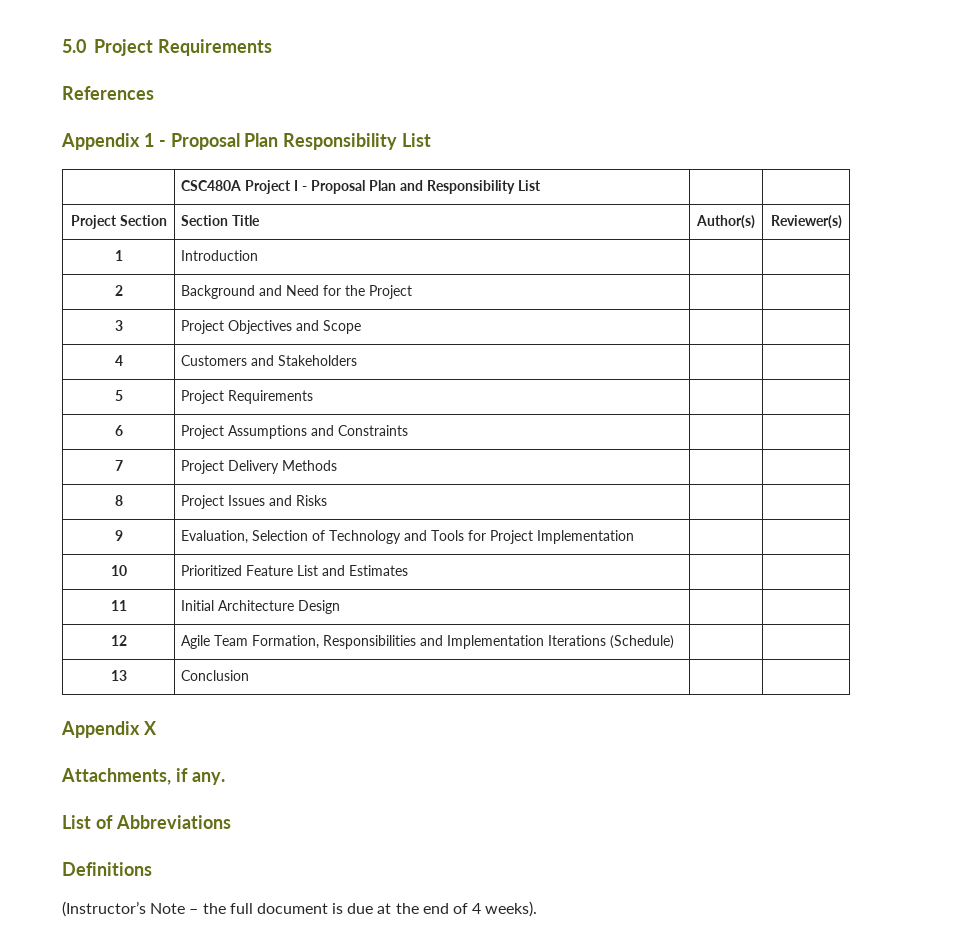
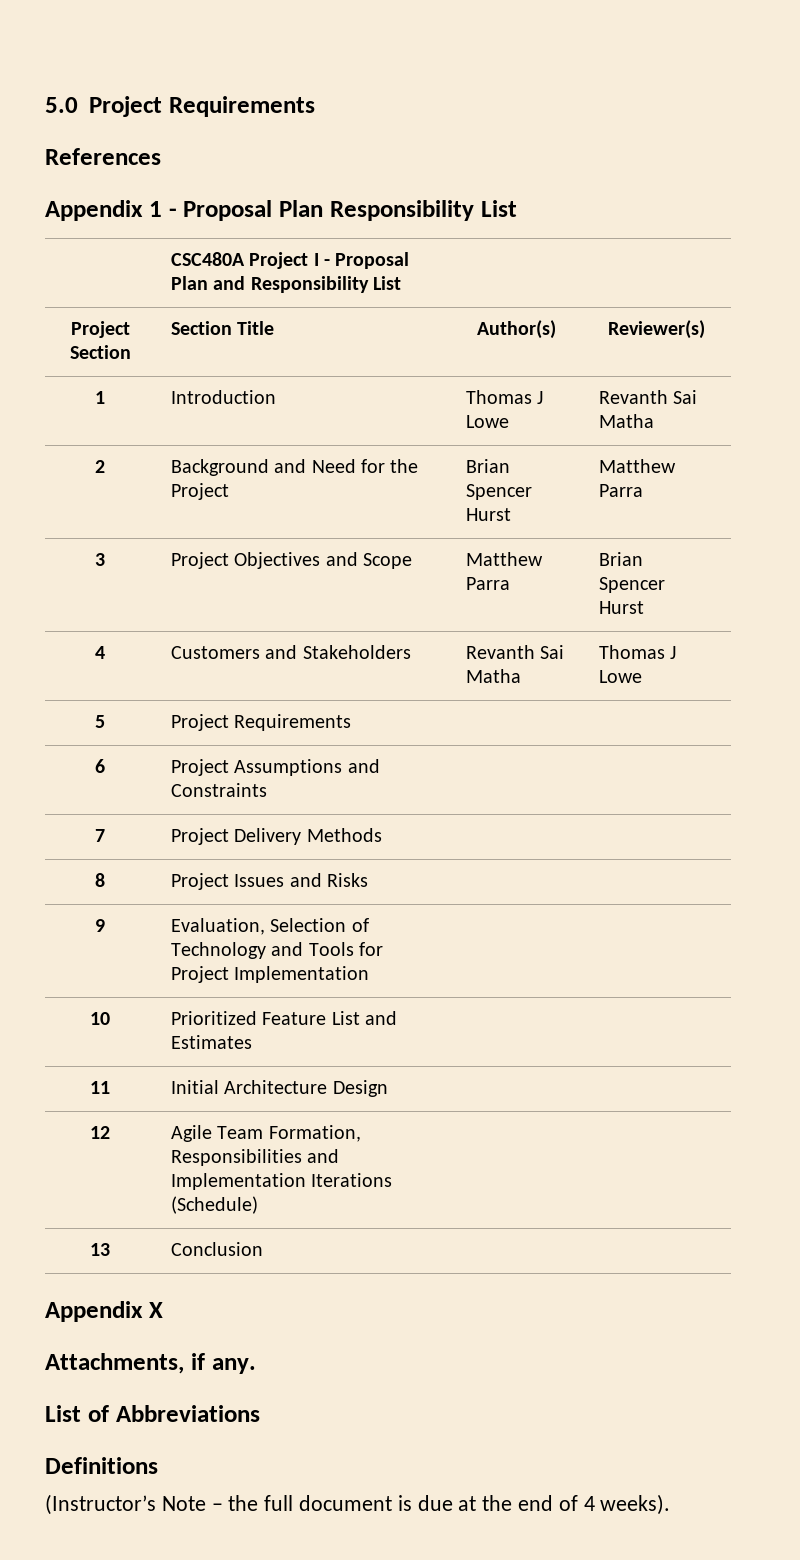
- 1 | Introduction | |
+ 1 | Introduction | Thomas J Lowe | Revanth Sai Matha
- 2 | Background and Need for the Project | |
+ 2 | Background and Need for the Project | Brian Spencer Hurst | Matthew Parra
- 3 | Project Objectives and Scope | |
+ 3 | Project Objectives and Scope | Matthew Parra | Brian Spencer Hurst
- 4 | Customers and Stakeholders | |
+ 4 | Customers and Stakeholders | Revanth Sai Matha | Thomas J Lowe

